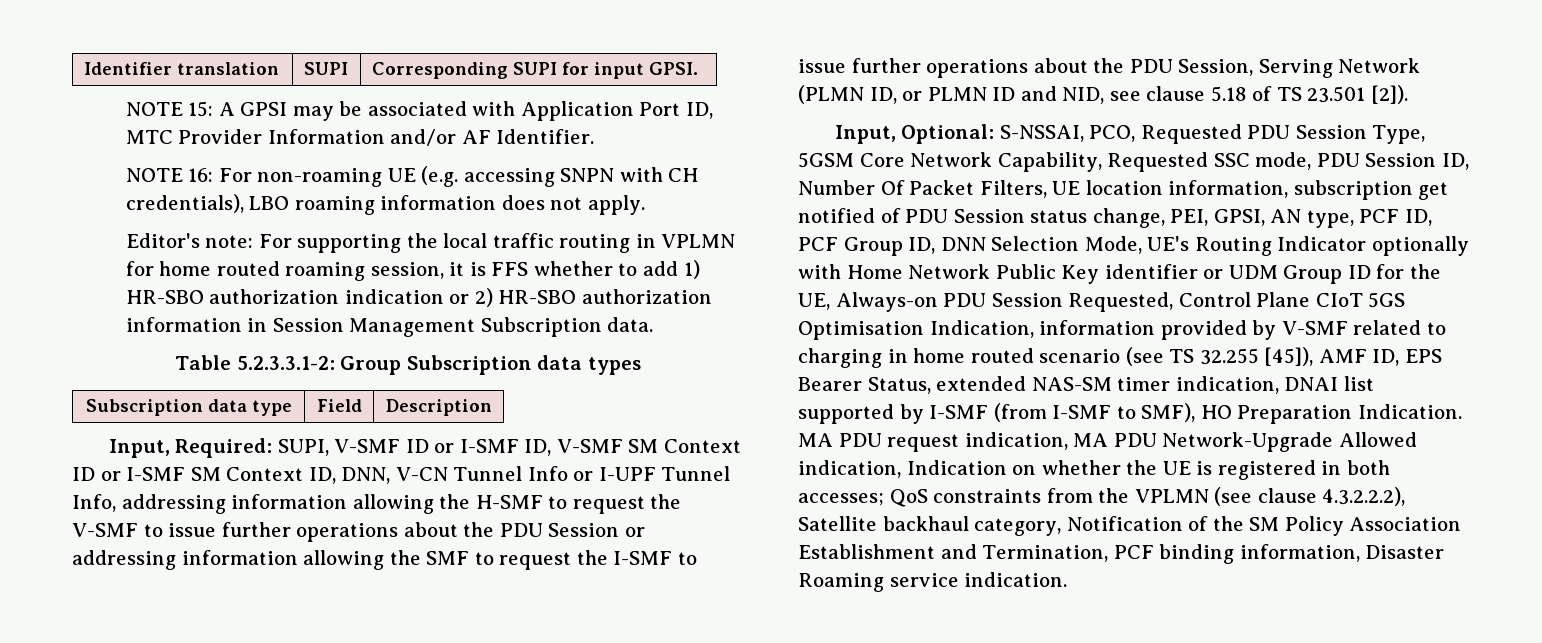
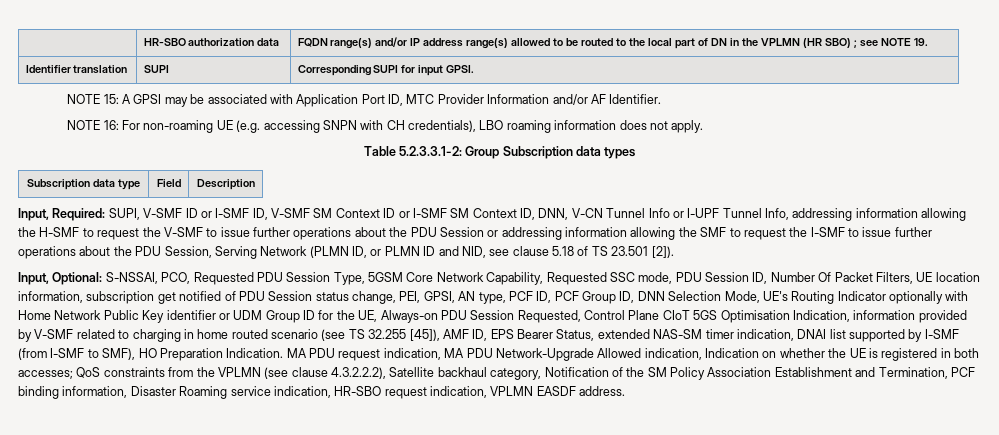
+ | HR-SBO authorization data | FQDN range(s) and/or IP address range(s) allowed to be routed to the local part of DN in the VPLMN (HR SBO) ; see NOTE 19.
- Editor's note: For supporting the local traffic routing in VPLMN for home routed roaming session, it is FFS whether to add 1) HR-SBO authorization indication or 2) HR-SBO authorization information in Session Management Subscription data.
- MA PDU request indication, MA PDU Network-Upgrade Allowed indication, Indication on whether the UE is registered in both accesses; QoS constraints from the VPLMN (see clause 4.3.2.2.2), Satellite backhaul category, Notification of the SM Policy Association Establishment and Termination, PCF binding information, Disaster Roaming service indication.
+ MA PDU request indication, MA PDU Network-Upgrade Allowed indication, Indication on whether the UE is registered in both accesses; QoS constraints from the VPLMN (see clause 4.3.2.2.2), Satellite backhaul category, Notification of the SM Policy Association Establishment and Termination, PCF binding information, Disaster Roaming service indication, HR-SBO request indication, VPLMN EASDF address.

